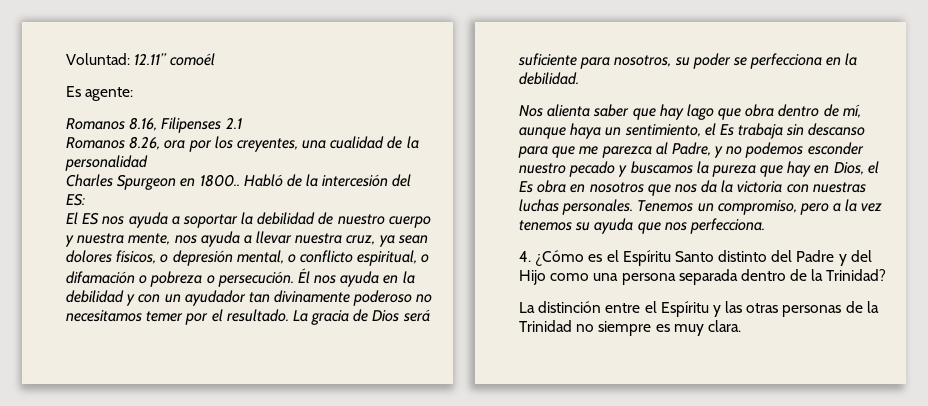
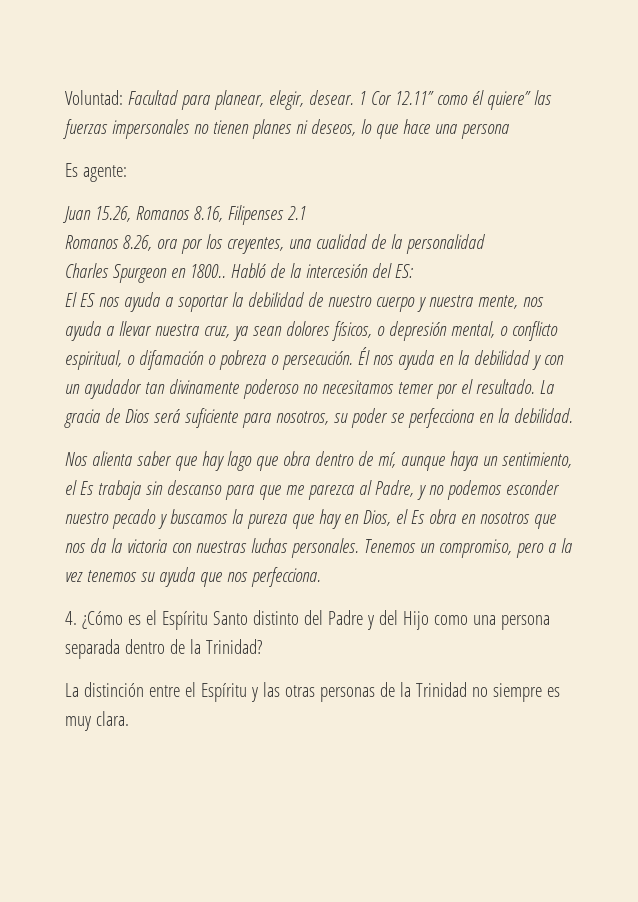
- Voluntad: 12.11” comoél
+ Voluntad: Facultad para planear, elegir, desear. 1 Cor 12.11” como él quiere” las fuerzas impersonales no tienen planes ni deseos, lo que hace una persona
- Romanos 8.16, Filipenses 2.1
+ Juan 15.26, Romanos 8.16, Filipenses 2.1

